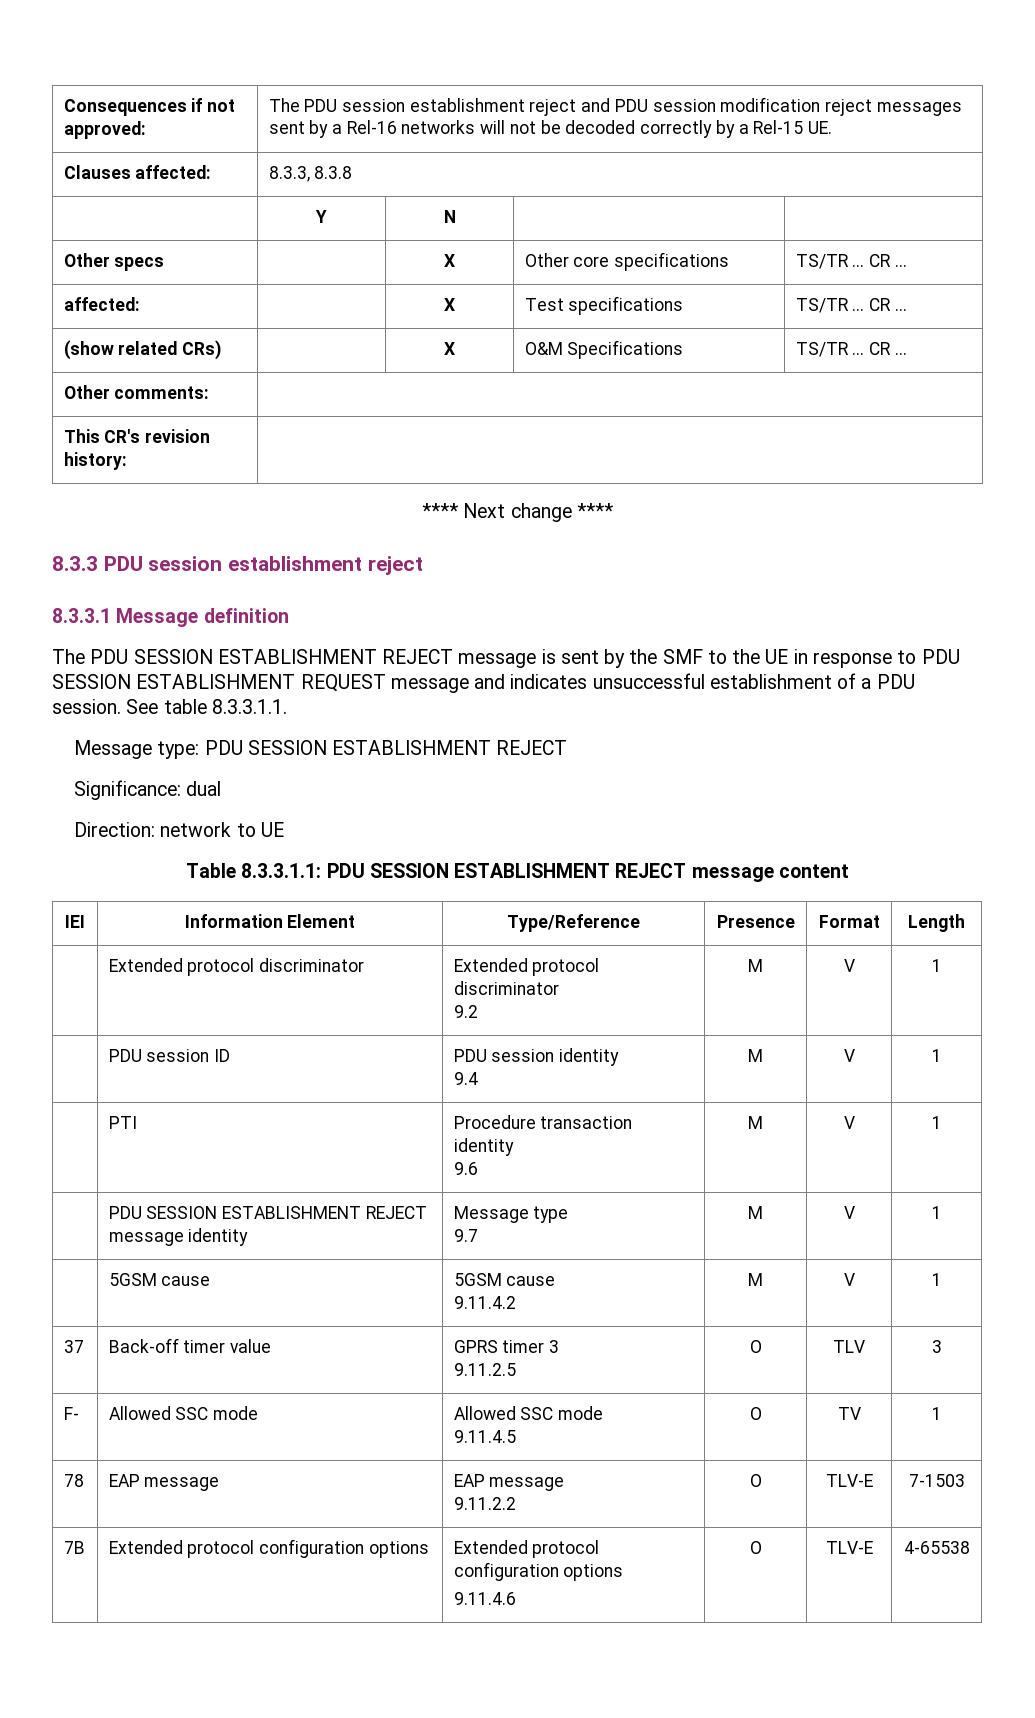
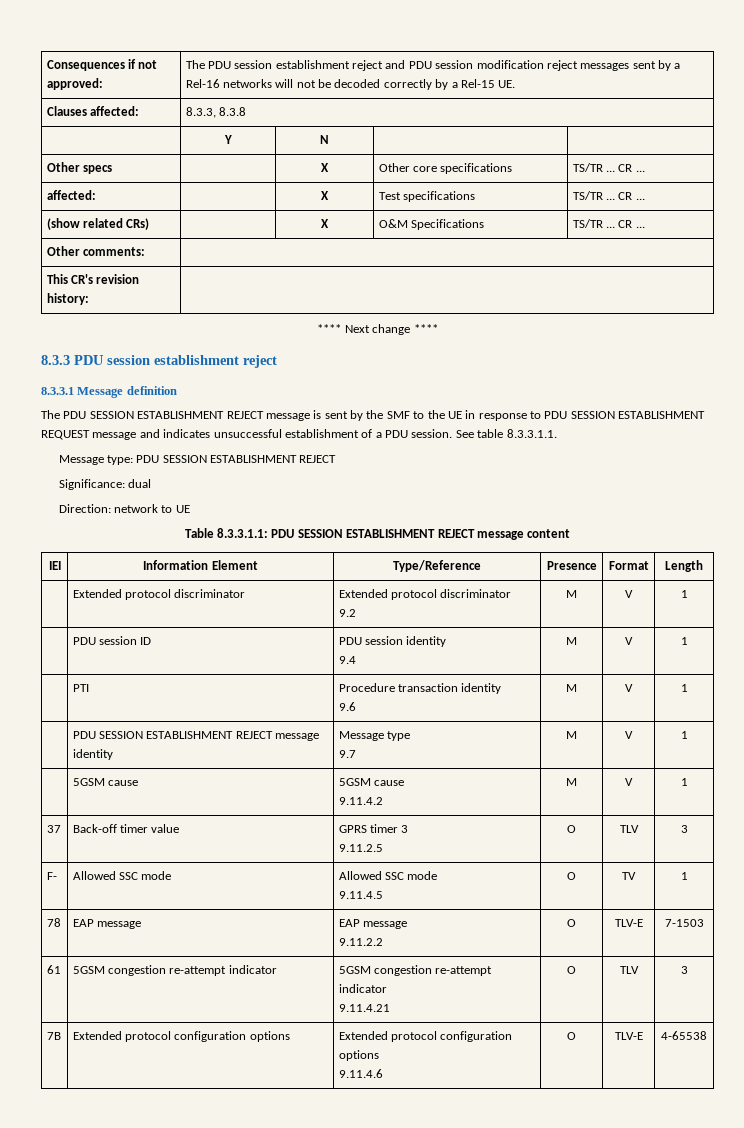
+ 61 | 5GSM congestion re-attempt indicator | 5GSM congestion re-attempt indicator
+ 9.11.4.21 | O | TLV | 3

